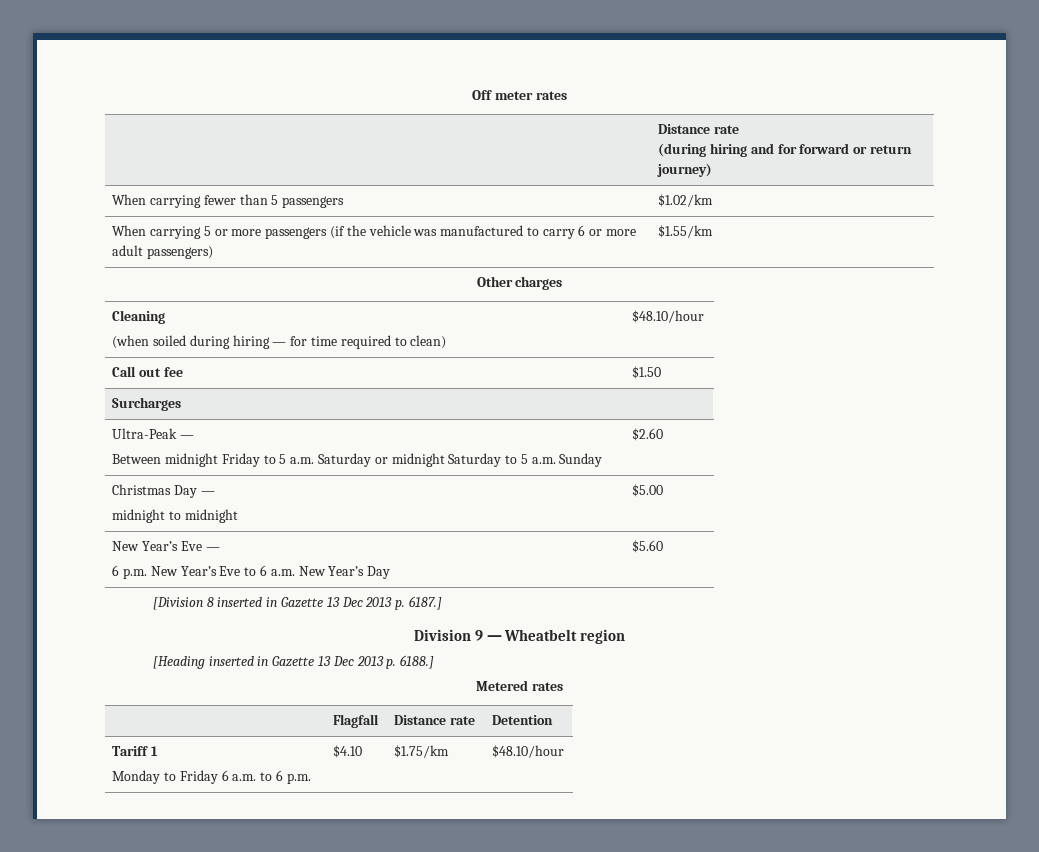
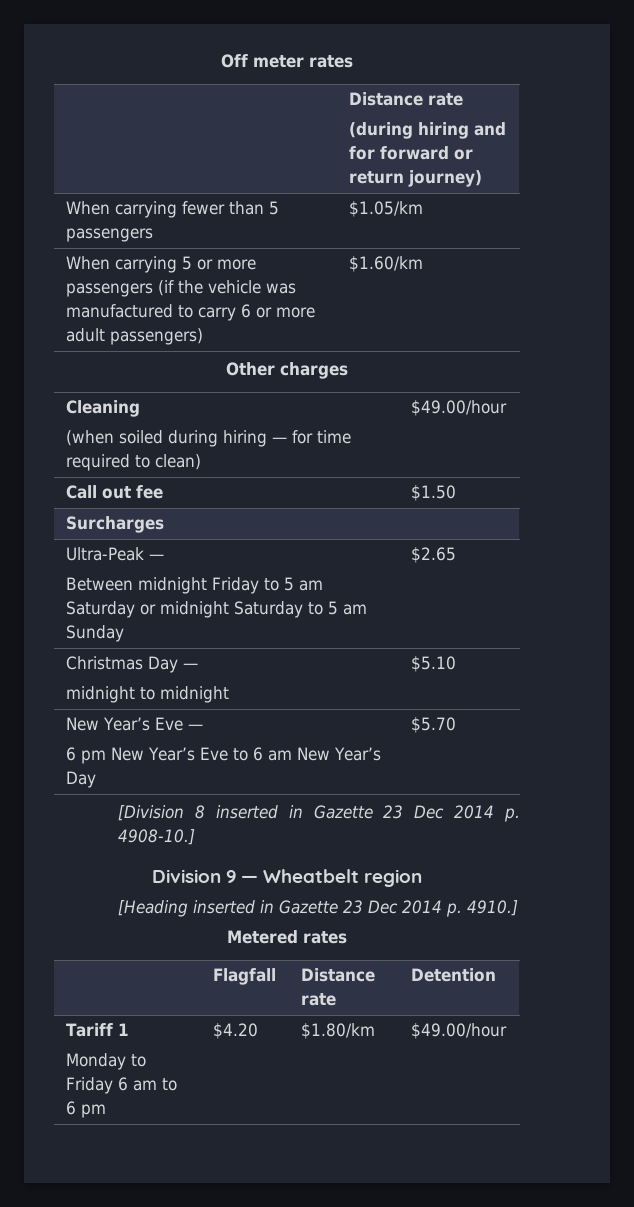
- When carrying fewer than 5 passengers | $1.02/km
+ When carrying fewer than 5 passengers | $1.05/km
- When carrying 5 or more passengers (if the vehicle was manufactured to carry 6 or more adult passengers) | $1.55/km
+ When carrying 5 or more passengers (if the vehicle was manufactured to carry 6 or more adult passengers) | $1.60/km
  Cleaning
- (when soiled during hiring — for time required to clean) | $48.10/hour
+ (when soiled during hiring — for time required to clean) | $49.00/hour
  Ultra-Peak —
- Between midnight Friday to 5 a.m. Saturday or midnight Saturday to 5 a.m. Sunday | $2.60
+ Between midnight Friday to 5 am Saturday or midnight Saturday to 5 am Sunday | $2.65
  Christmas Day —
- midnight to midnight | $5.00
+ midnight to midnight | $5.10
  New Year’s Eve —
- 6 p.m. New Year’s Eve to 6 a.m. New Year’s Day | $5.60
+ 6 pm New Year’s Eve to 6 am New Year’s Day | $5.70
- [Division 8 inserted in Gazette 13 Dec 2013 p. 6187.]
+ [Division 8 inserted in Gazette 23 Dec 2014 p. 4908-10.]
- [Heading inserted in Gazette 13 Dec 2013 p. 6188.]
+ [Heading inserted in Gazette 23 Dec 2014 p. 4910.]
  Tariff 1
- Monday to Friday 6 a.m. to 6 p.m. | $4.10 | $1.75/km | $48.10/hour
+ Monday to Friday 6 am to 6 pm | $4.20 | $1.80/km | $49.00/hour

